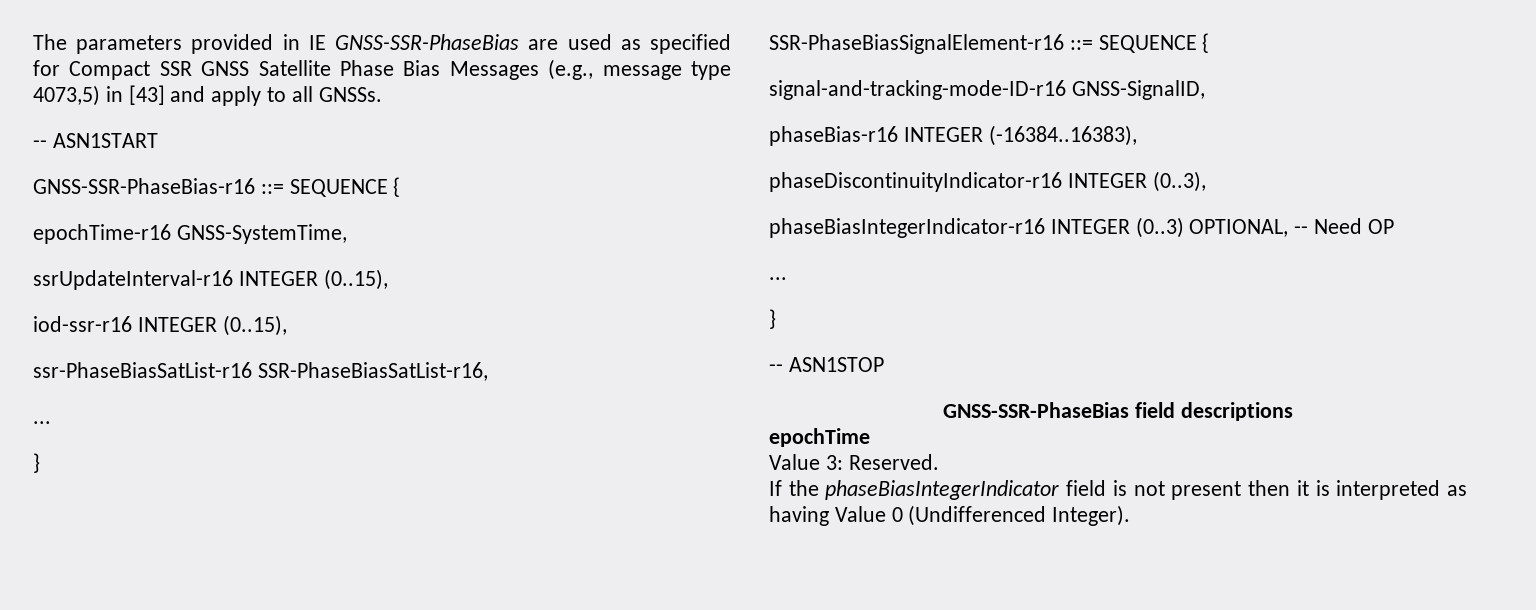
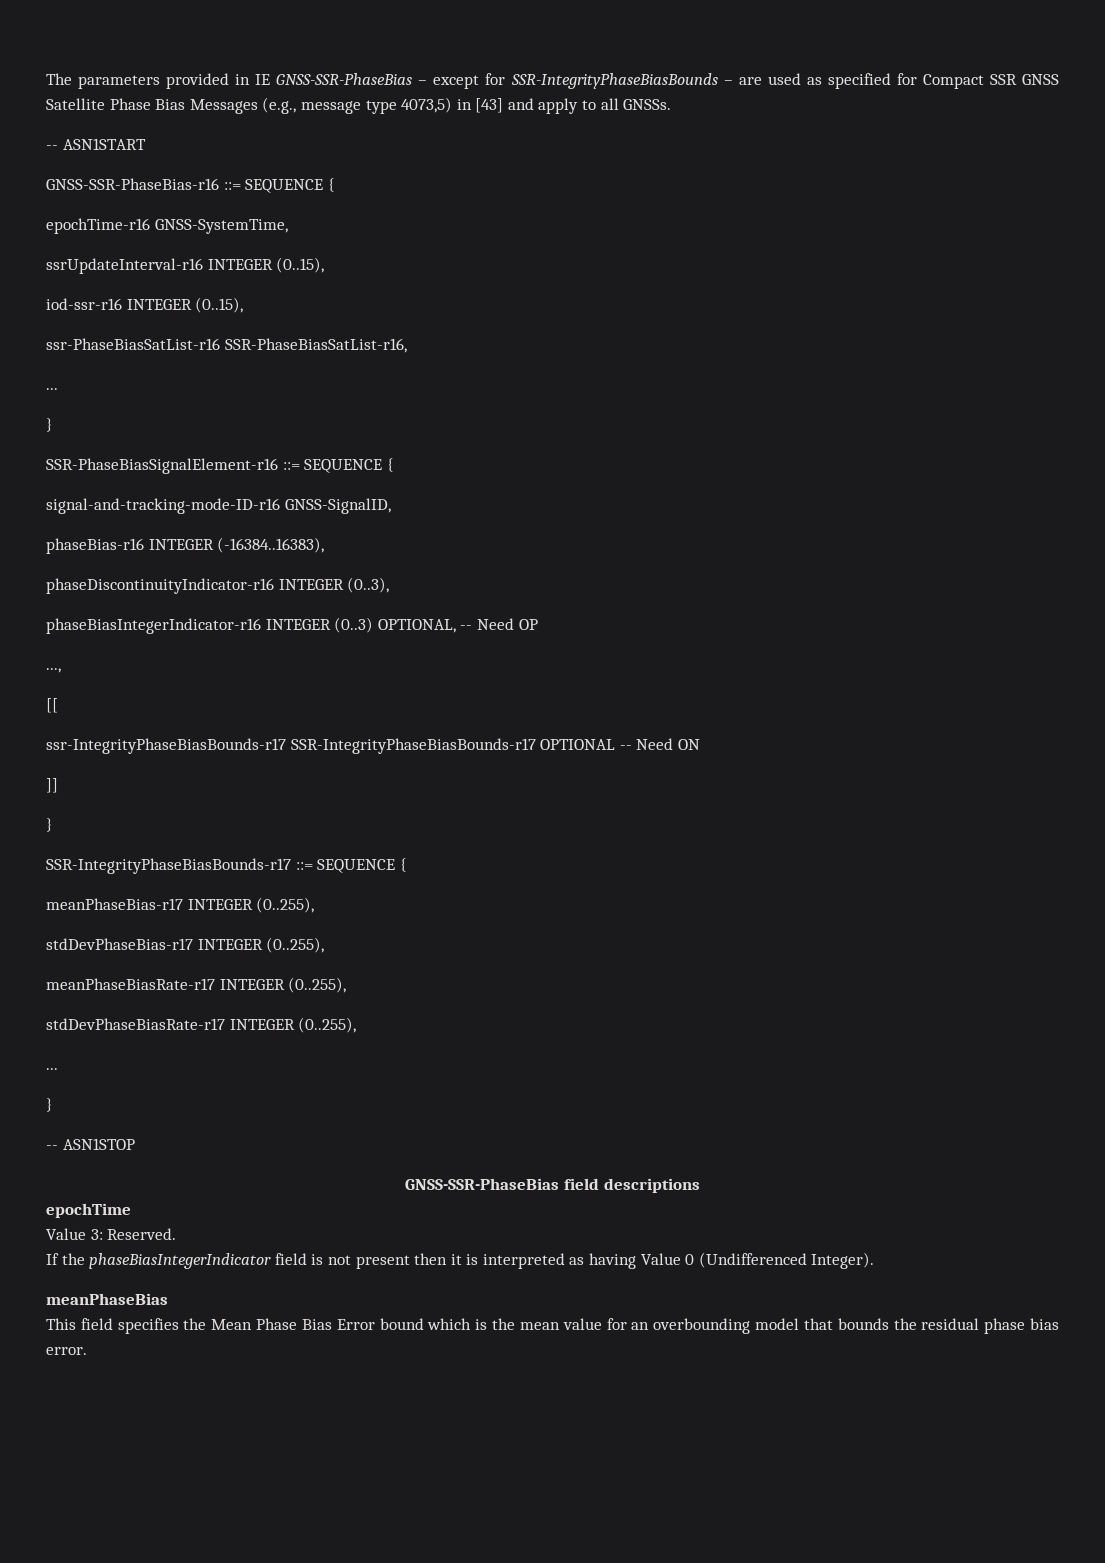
- The parameters provided in IE GNSS-SSR-PhaseBias are used as specified for Compact SSR GNSS Satellite Phase Bias Messages (e.g., message type 4073,5) in [43] and apply to all GNSSs.
+ The parameters provided in IE GNSS-SSR-PhaseBias – except for SSR-IntegrityPhaseBiasBounds – are used as specified for Compact SSR GNSS Satellite Phase Bias Messages (e.g., message type 4073,5) in [43] and apply to all GNSSs.
+ ...,
+ [[
+ ssr-IntegrityPhaseBiasBounds-r17 SSR-IntegrityPhaseBiasBounds-r17 OPTIONAL -- Need ON
+ ]]
+ }
+ SSR-IntegrityPhaseBiasBounds-r17 ::= SEQUENCE {
+ meanPhaseBias-r17 INTEGER (0..255),
+ stdDevPhaseBias-r17 INTEGER (0..255),
+ meanPhaseBiasRate-r17 INTEGER (0..255),
+ stdDevPhaseBiasRate-r17 INTEGER (0..255),
+ meanPhaseBias
+ This field specifies the Mean Phase Bias Error bound which is the mean value for an overbounding model that bounds the residual phase bias error.

